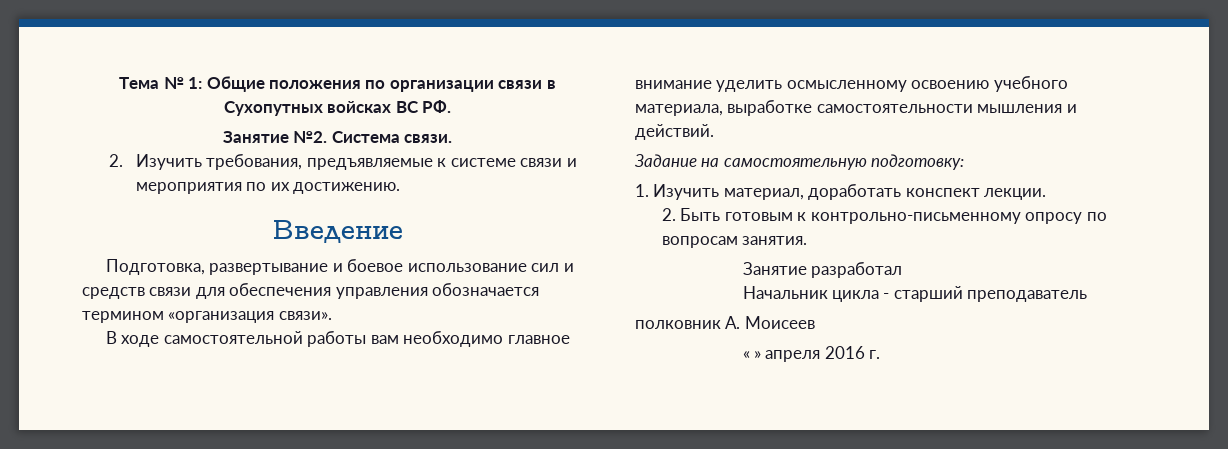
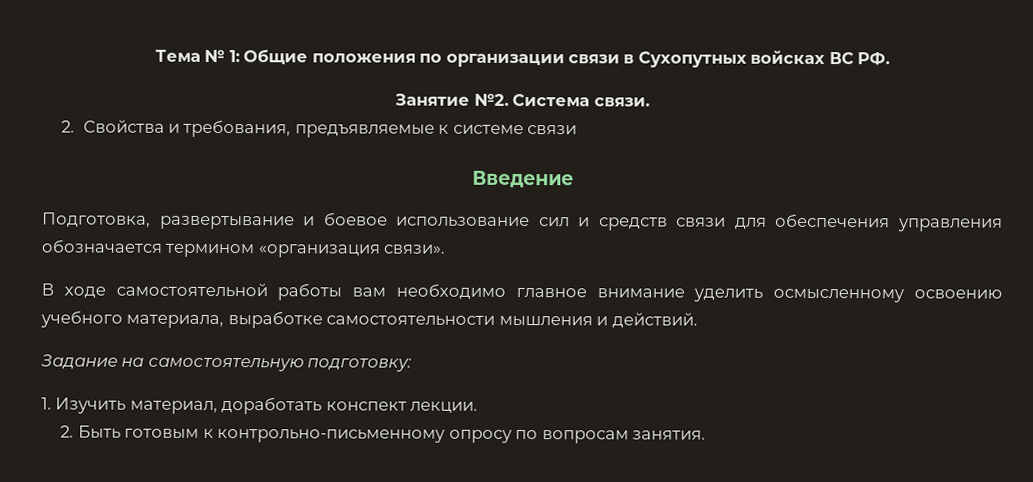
- 2. Изучить требования, предъявляемые к системе связи и мероприятия по их достижению.
+ 2. Свойства и требования, предъявляемые к системе связи
- Занятие разработал
- Начальник цикла - старший преподаватель
- полковник А. Моисеев
- « » апреля 2016 г.

